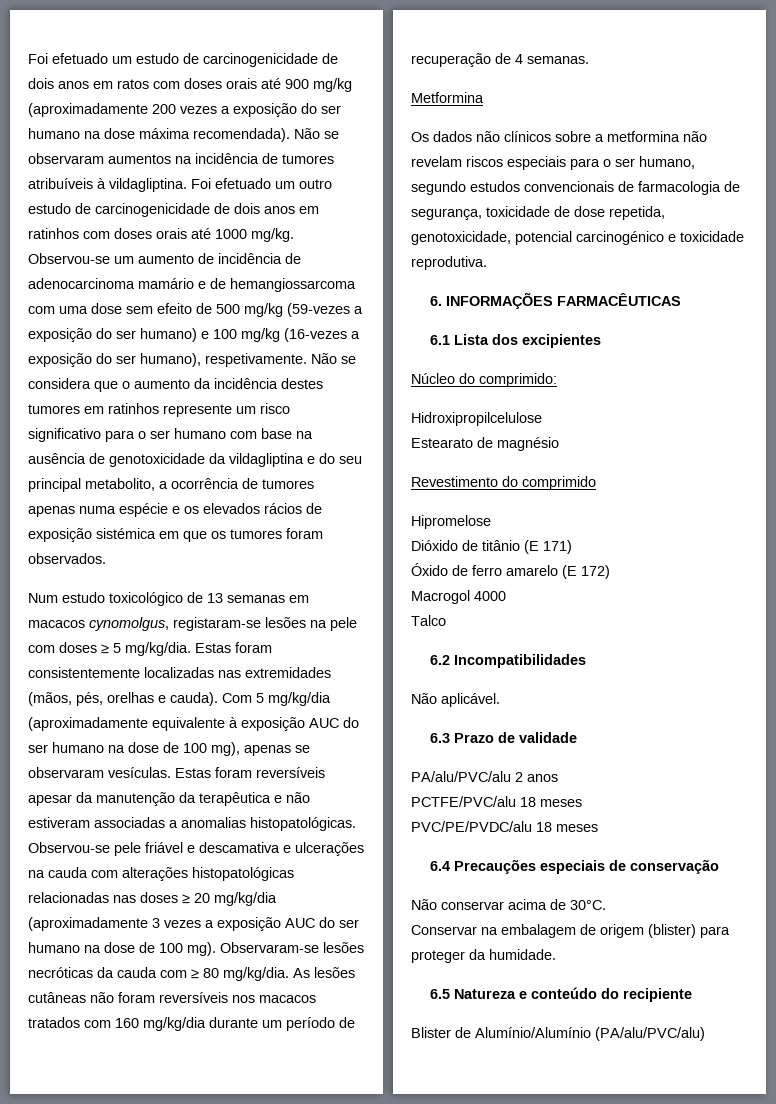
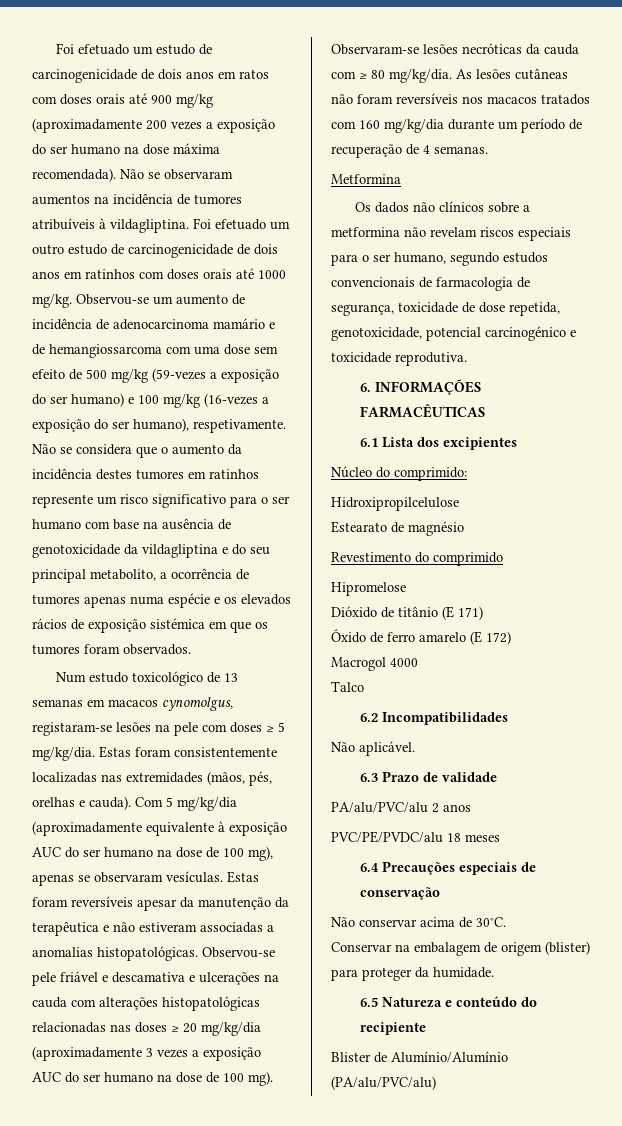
- PCTFE/PVC/alu 18 meses

